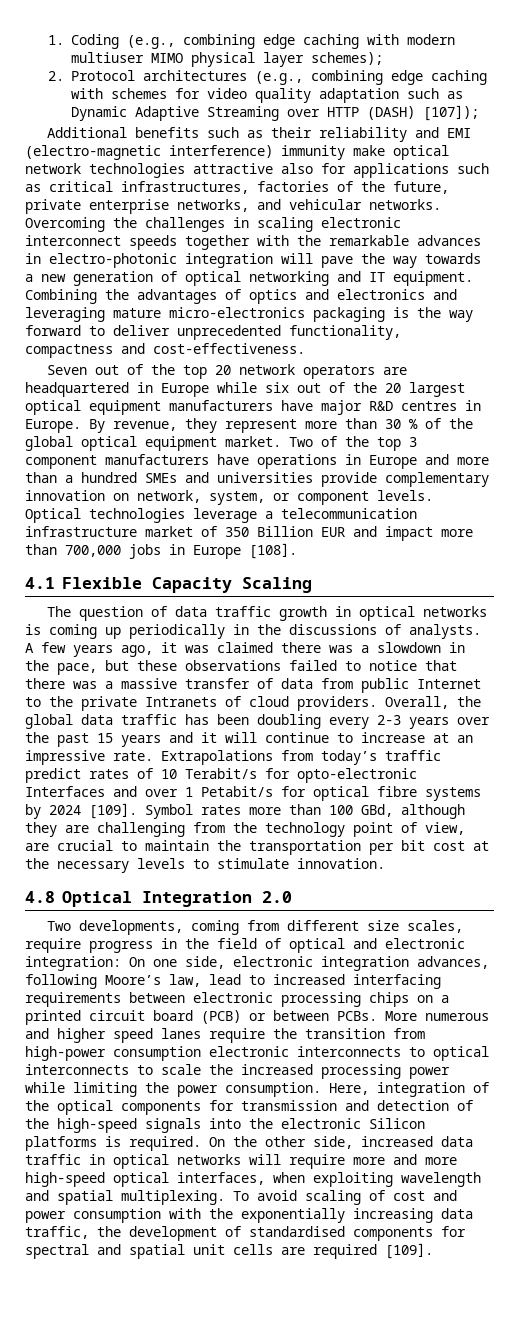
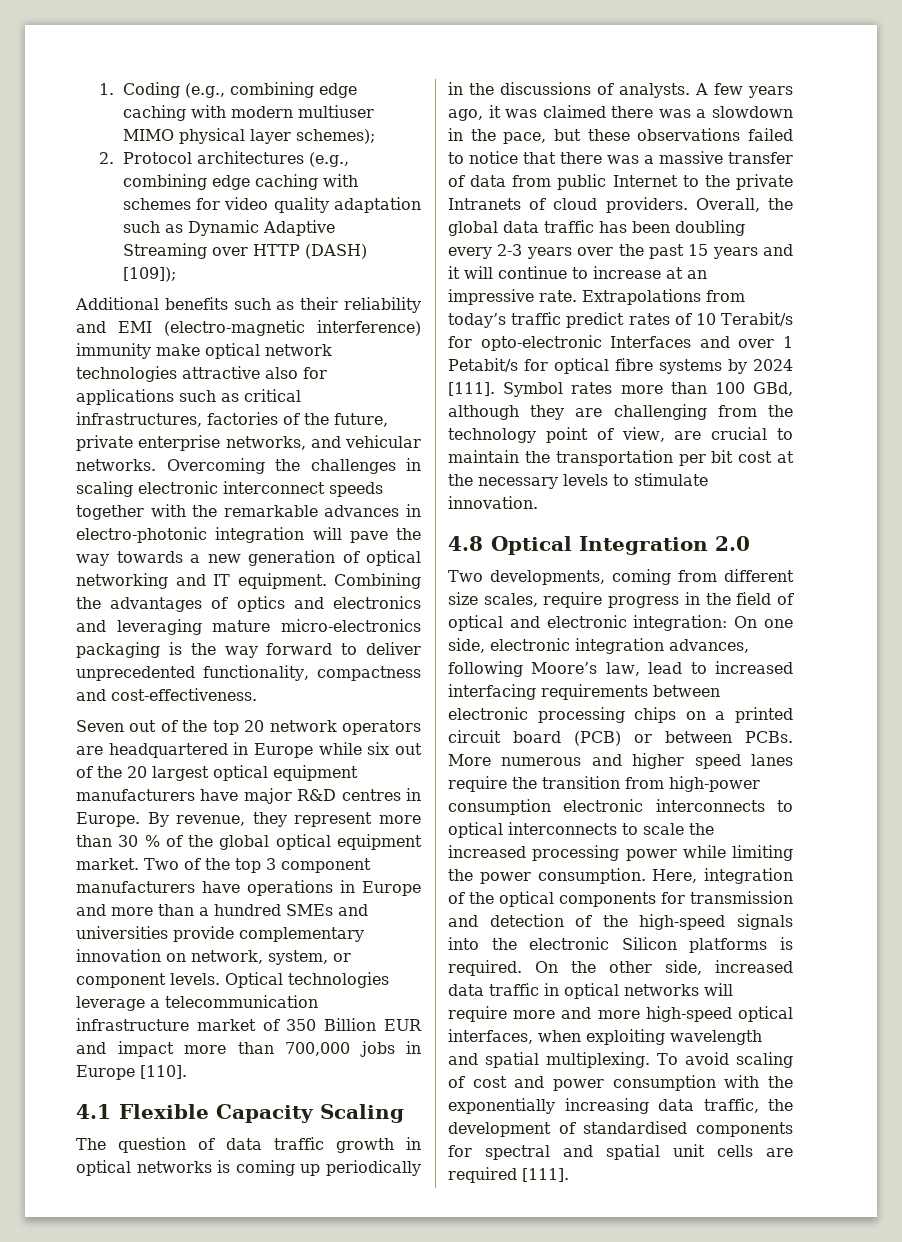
- 2. Protocol architectures (e.g., combining edge caching with schemes for video quality adaptation such as Dynamic Adaptive Streaming over HTTP (DASH) [107]);
+ 2. Protocol architectures (e.g., combining edge caching with schemes for video quality adaptation such as Dynamic Adaptive Streaming over HTTP (DASH) [109]);
- Optical technologies leverage a telecommunication infrastructure market of 350 Billion EUR and impact more than 700,000 jobs in Europe [108].
+ Optical technologies leverage a telecommunication infrastructure market of 350 Billion EUR and impact more than 700,000 jobs in Europe [110].
- Extrapolations from today’s traffic predict rates of 10 Terabit/s for opto-electronic Interfaces and over 1 Petabit/s for optical fibre systems by 2024 [109].
+ Extrapolations from today’s traffic predict rates of 10 Terabit/s for opto-electronic Interfaces and over 1 Petabit/s for optical fibre systems by 2024 [111].
- To avoid scaling of cost and power consumption with the exponentially increasing data traffic, the development of standardised components for spectral and spatial unit cells are required [109].
+ To avoid scaling of cost and power consumption with the exponentially increasing data traffic, the development of standardised components for spectral and spatial unit cells are required [111].

